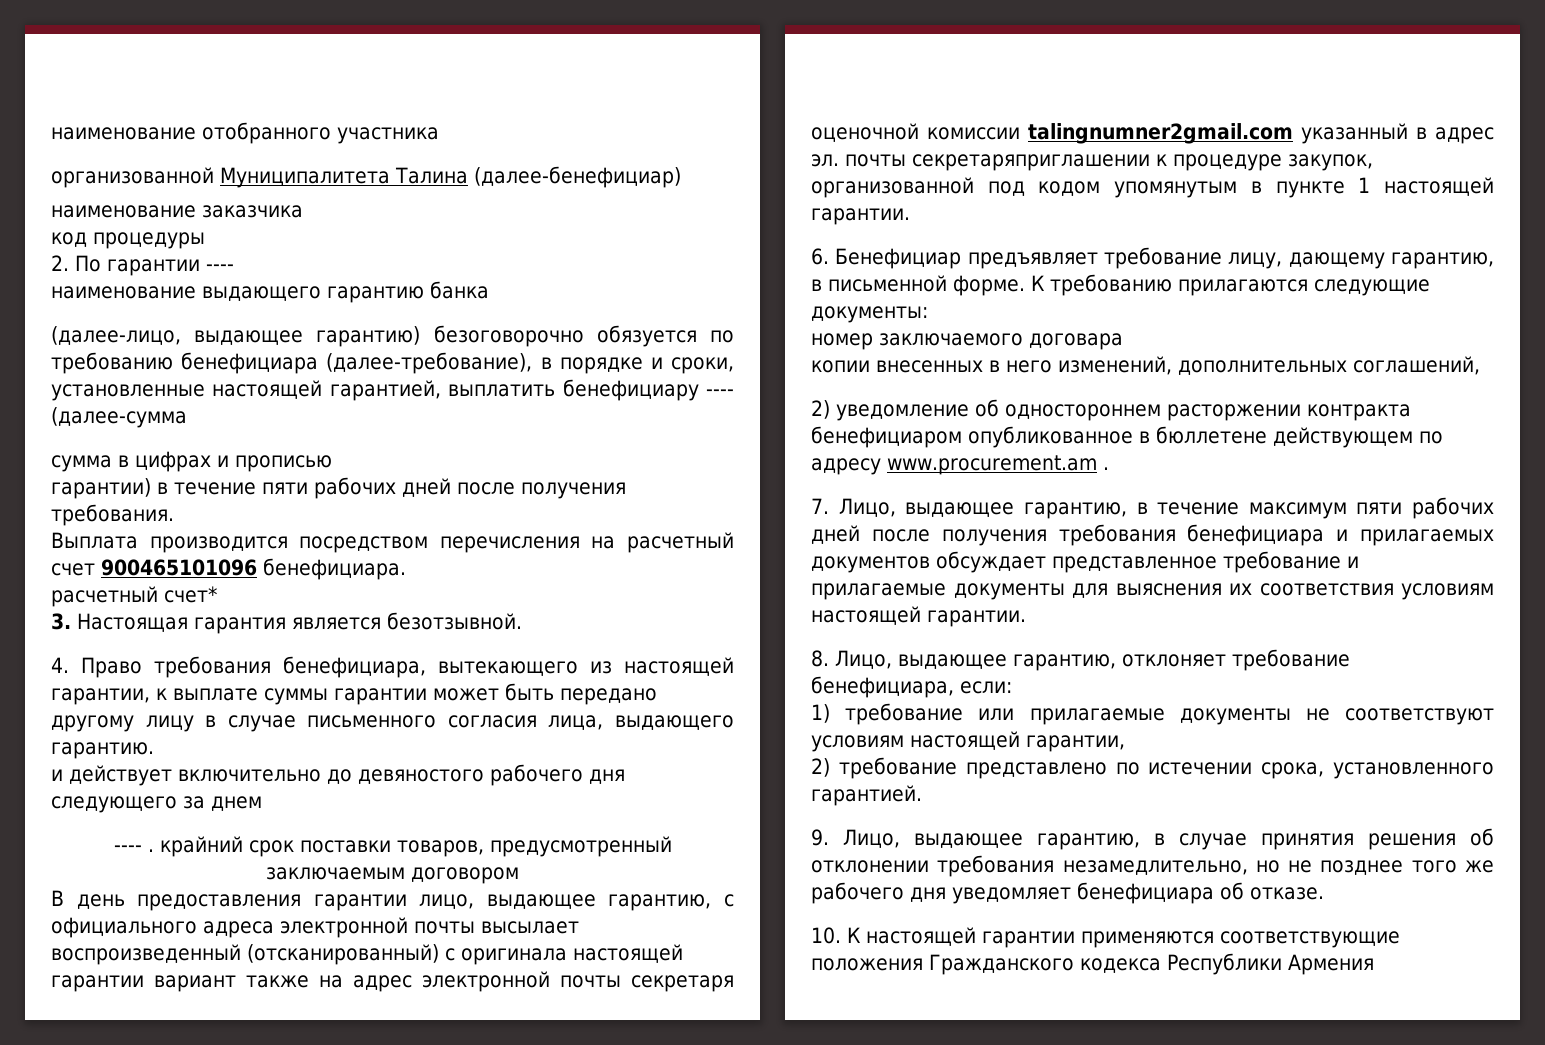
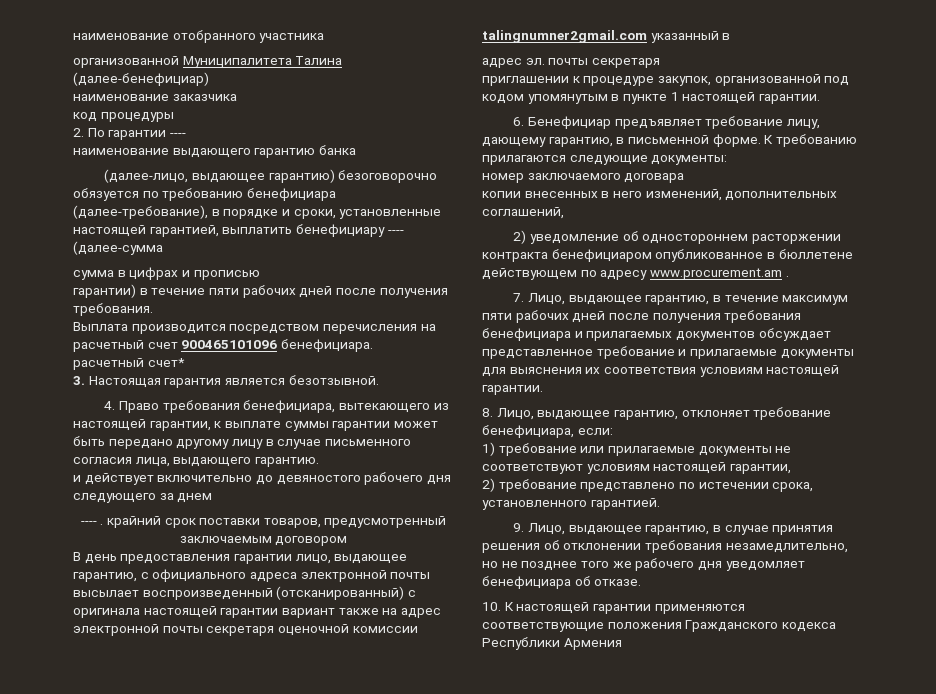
- В день предоставления гарантии лицо, выдающее гарантию, с официального адреса электронной почты высылает воспроизведенный (отсканированный) с оригинала настоящей гарантии вариант также на адрес электронной почты секретаря оценочной комиссии talingnumner2gmail.com указанный в адрес эл. почты секретаряприглашении к процедуре закупок, организованной под кодом упомянутым в пункте 1 настоящей гарантии.
+ В день предоставления гарантии лицо, выдающее гарантию, с официального адреса электронной почты высылает воспроизведенный (отсканированный) с оригинала настоящей гарантии вариант также на адрес электронной почты секретаря оценочной комиссии talingnumner2gmail.com указанный в
+ адрес эл. почты секретаря
+ приглашении к процедуре закупок, организованной под кодом упомянутым в пункте 1 настоящей гарантии.

